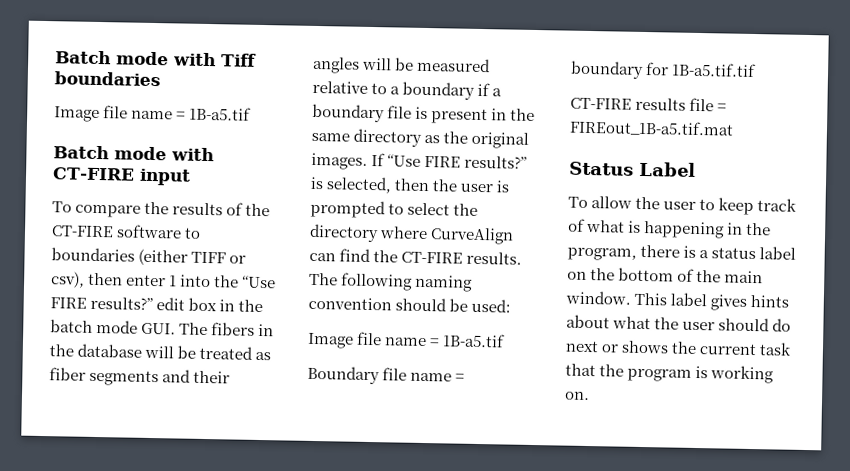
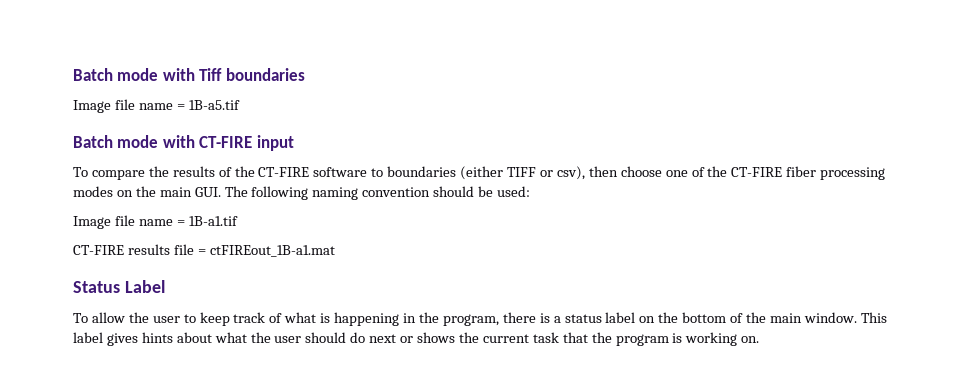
- To compare the results of the CT-FIRE software to boundaries (either TIFF or csv), then enter 1 into the “Use FIRE results?” edit box in the batch mode GUI. The fibers in the database will be treated as fiber segments and their angles will be measured relative to a boundary if a boundary file is present in the same directory as the original images. If “Use FIRE results?” is selected, then the user is prompted to select the directory where CurveAlign can find the CT-FIRE results. The following naming convention should be used:
- Image file name = 1B-a5.tif
- Boundary file name = boundary for 1B-a5.tif.tif
+ To compare the results of the CT-FIRE software to boundaries (either TIFF or csv), then choose one of the CT-FIRE fiber processing modes on the main GUI. The following naming convention should be used:
+ Image file name = 1B-a1.tif
- CT-FIRE results file = FIREout_1B-a5.tif.mat
+ CT-FIRE results file = ctFIREout_1B-a1.mat

